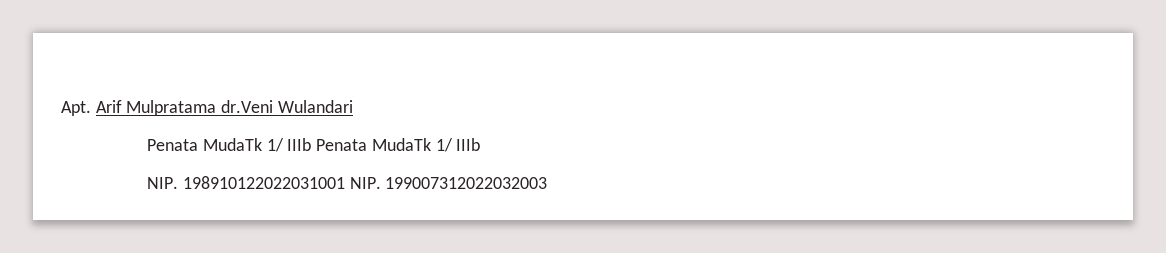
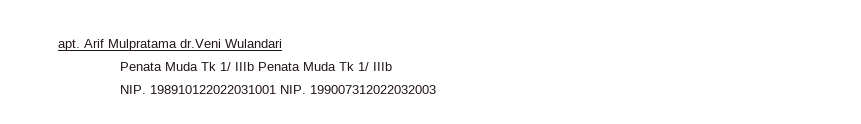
- Apt. Arif Mulpratama dr.Veni Wulandari
+ apt. Arif Mulpratama dr.Veni Wulandari
- Penata MudaTk 1/ IIIb Penata MudaTk 1/ IIIb
+ Penata Muda Tk 1/ IIIb Penata Muda Tk 1/ IIIb

